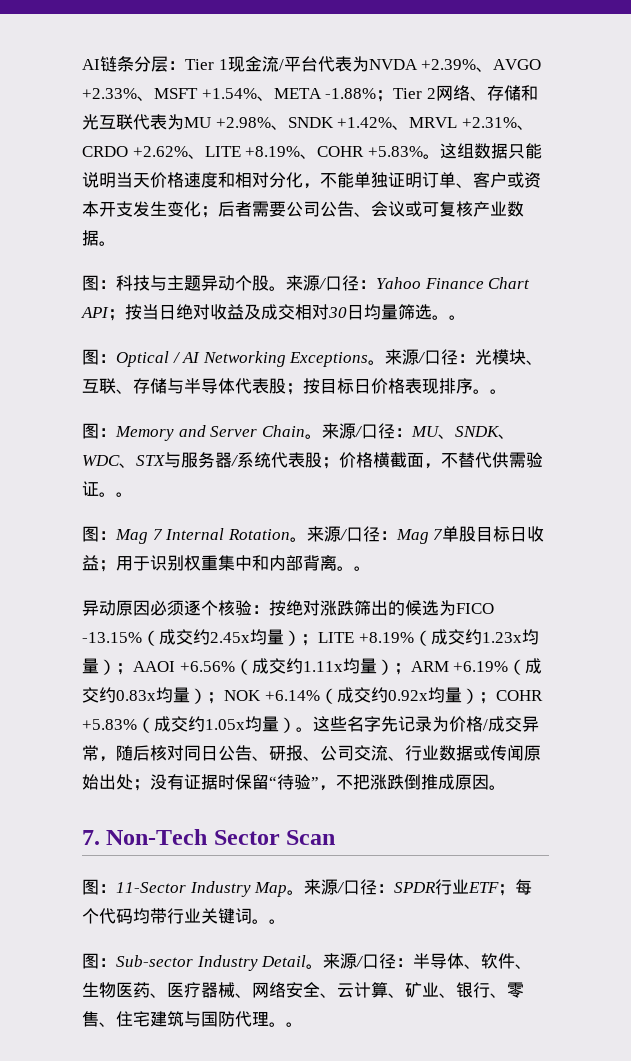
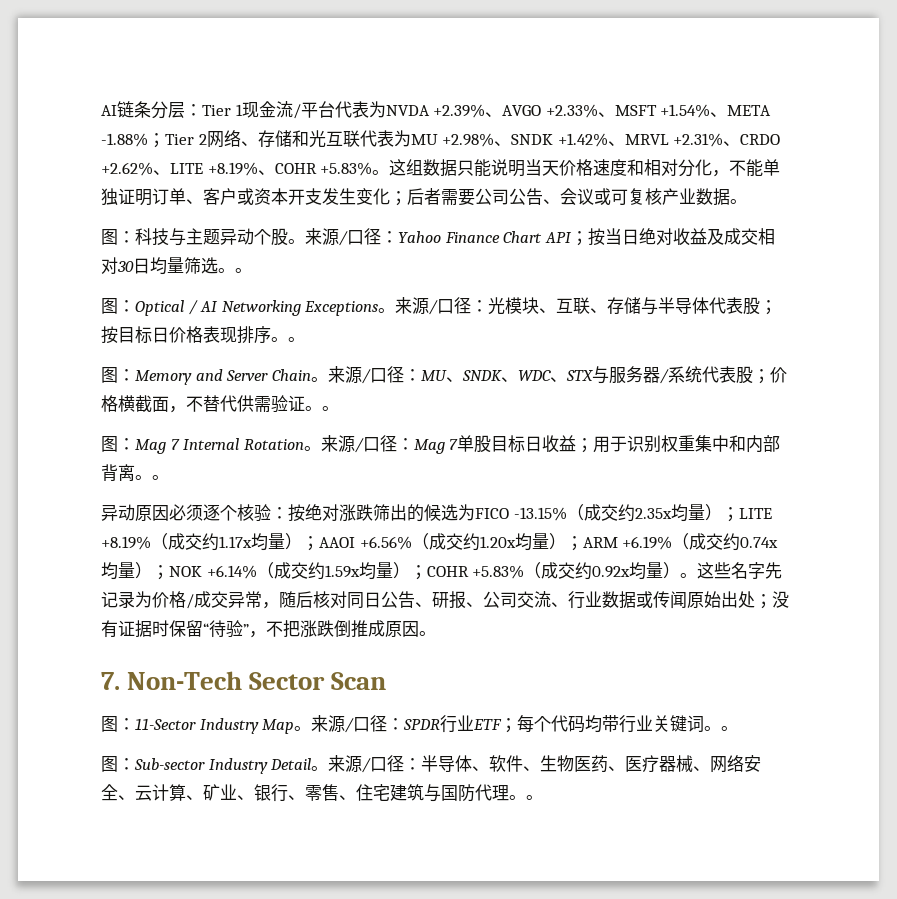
- 异动原因必须逐个核验：按绝对涨跌筛出的候选为FICO -13.15%（成交约2.45x均量）；LITE +8.19%（成交约1.23x均量）；AAOI +6.56%（成交约1.11x均量）；ARM +6.19%（成交约0.83x均量）；NOK +6.14%（成交约0.92x均量）；COHR +5.83%（成交约1.05x均量）。
+ 异动原因必须逐个核验：按绝对涨跌筛出的候选为FICO -13.15%（成交约2.35x均量）；LITE +8.19%（成交约1.17x均量）；AAOI +6.56%（成交约1.20x均量）；ARM +6.19%（成交约0.74x均量）；NOK +6.14%（成交约1.59x均量）；COHR +5.83%（成交约0.92x均量）。

